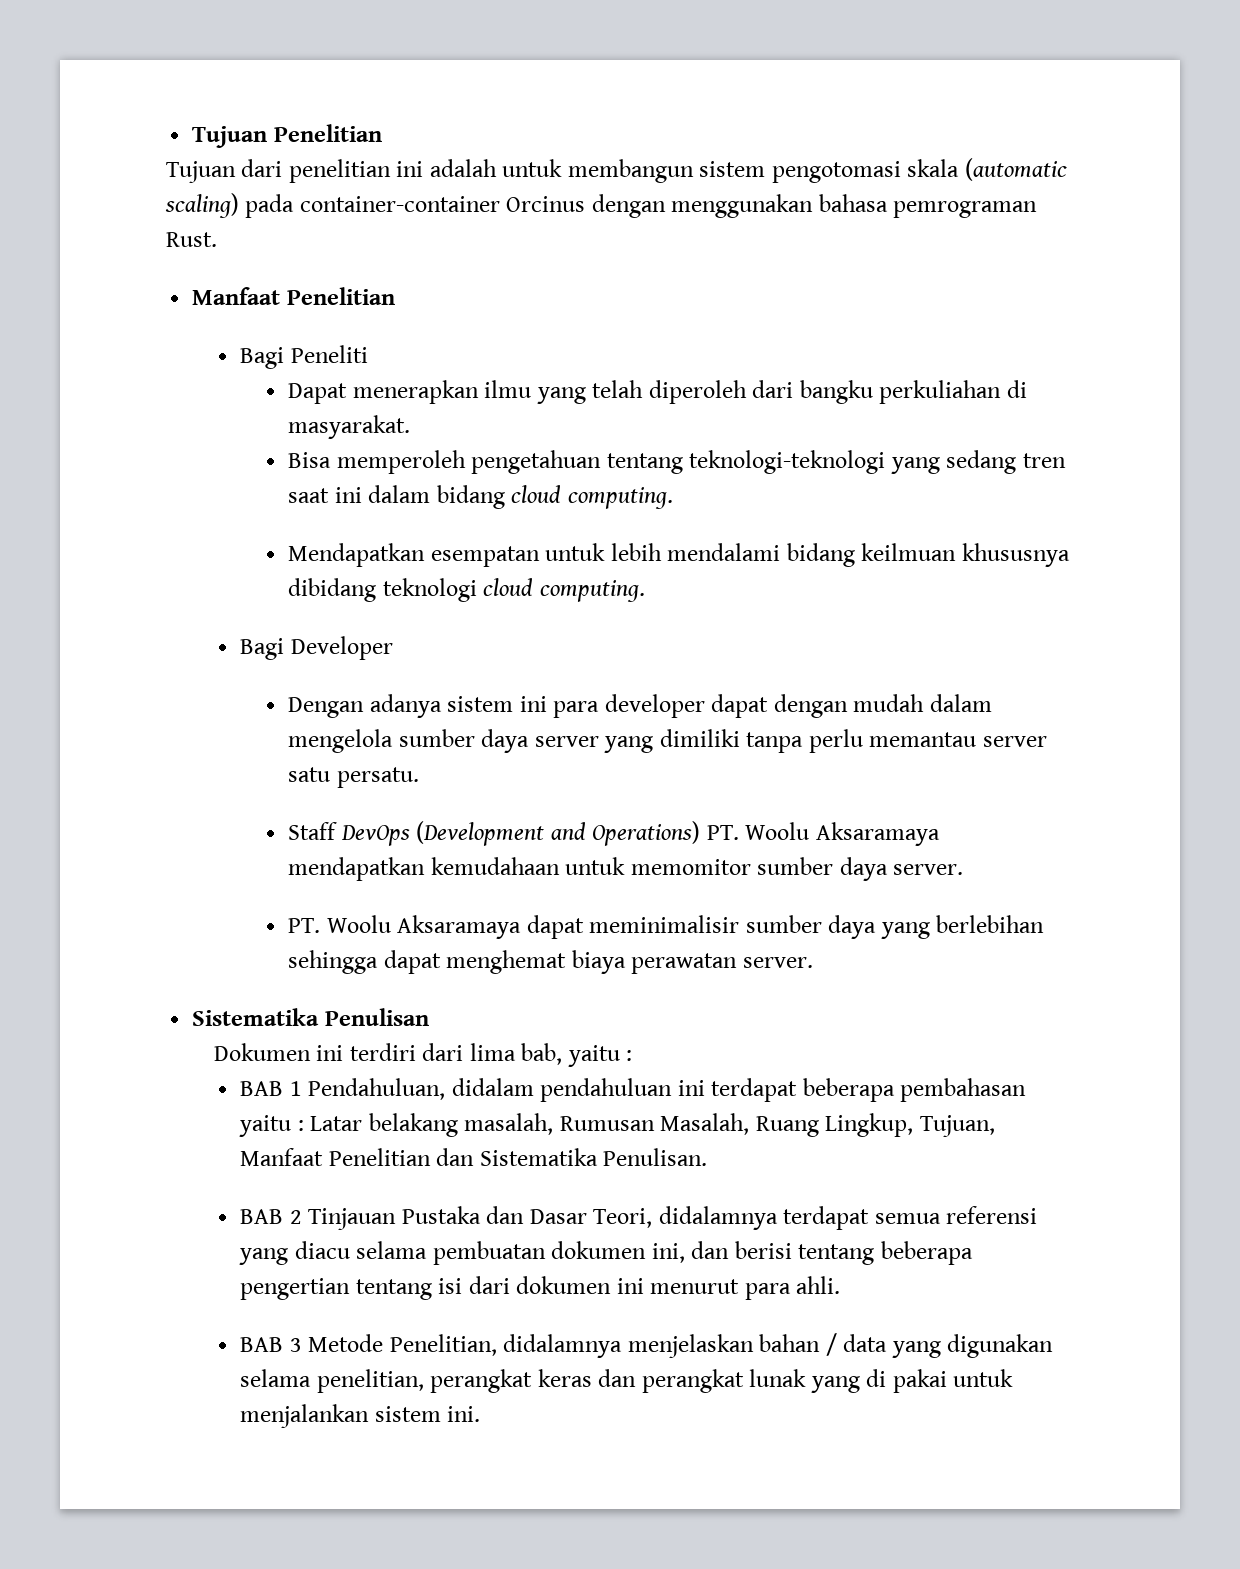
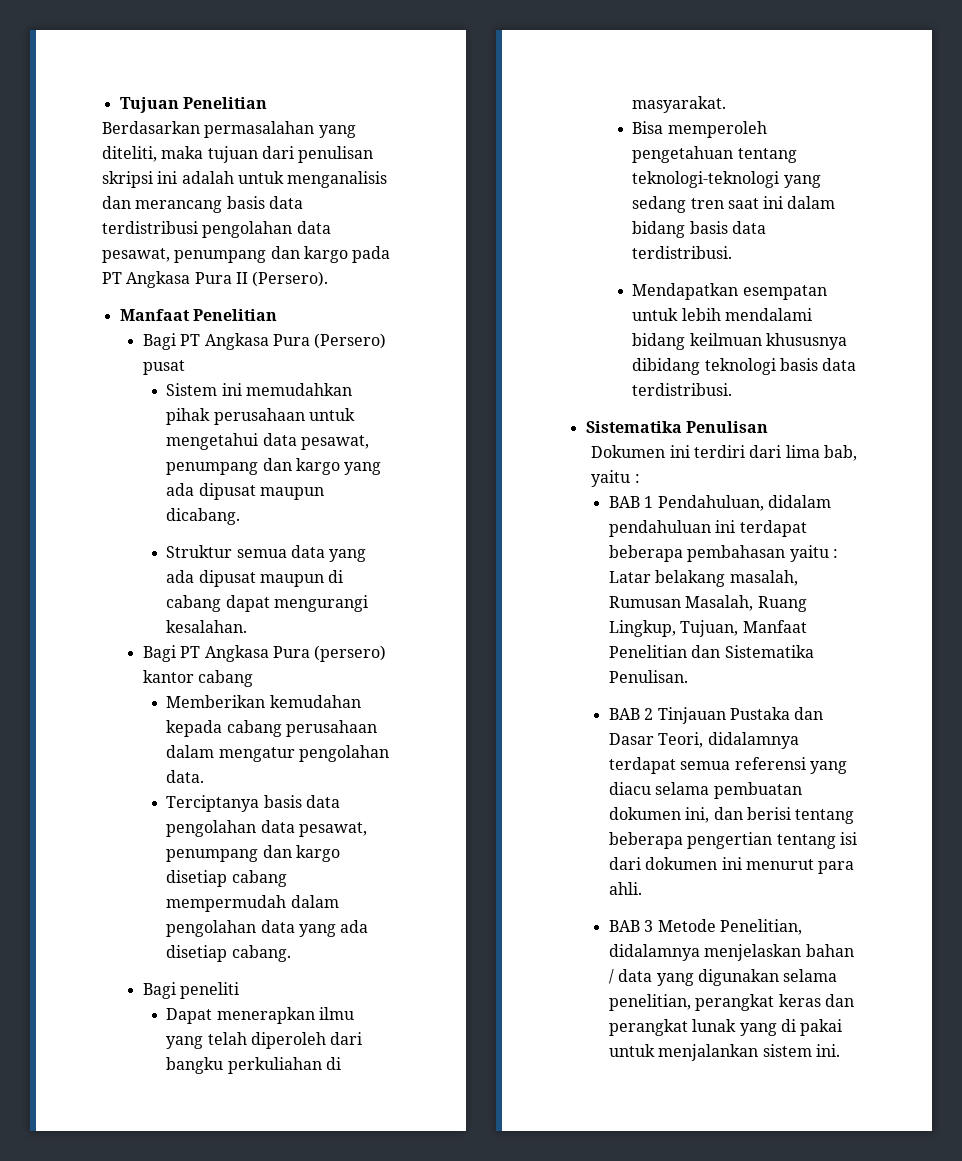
- Tujuan dari penelitian ini adalah untuk membangun sistem pengotomasi skala (automatic scaling) pada container-container Orcinus dengan menggunakan bahasa pemrograman Rust.
+ Berdasarkan permasalahan yang diteliti, maka tujuan dari penulisan skripsi ini adalah untuk menganalisis dan merancang basis data terdistribusi pengolahan data pesawat, penumpang dan kargo pada PT Angkasa Pura II (Persero).
  Manfaat Penelitian
- Bagi Peneliti
+ Bagi PT Angkasa Pura (Persero) pusat
+ Sistem ini memudahkan pihak perusahaan untuk mengetahui data pesawat, penumpang dan kargo yang ada dipusat maupun dicabang.
+ Struktur semua data yang ada dipusat maupun di cabang dapat mengurangi kesalahan.
+ Bagi PT Angkasa Pura (persero) kantor cabang
+ Memberikan kemudahan kepada cabang perusahaan dalam mengatur pengolahan data.
+ Terciptanya basis data pengolahan data pesawat, penumpang dan kargo disetiap cabang mempermudah dalam pengolahan data yang ada disetiap cabang.
+ Bagi peneliti
- Bisa memperoleh pengetahuan tentang teknologi-teknologi yang sedang tren saat ini dalam bidang cloud computing.
+ Bisa memperoleh pengetahuan tentang teknologi-teknologi yang sedang tren saat ini dalam bidang basis data terdistribusi.
- Mendapatkan esempatan untuk lebih mendalami bidang keilmuan khususnya dibidang teknologi cloud computing.
- Bagi Developer
- Dengan adanya sistem ini para developer dapat dengan mudah dalam mengelola sumber daya server yang dimiliki tanpa perlu memantau server satu persatu.
- Staff DevOps (Development and Operations) PT. Woolu Aksaramaya mendapatkan kemudahaan untuk memomitor sumber daya server.
- PT. Woolu Aksaramaya dapat meminimalisir sumber daya yang berlebihan sehingga dapat menghemat biaya perawatan server.
+ Mendapatkan esempatan untuk lebih mendalami bidang keilmuan khususnya dibidang teknologi basis data terdistribusi.

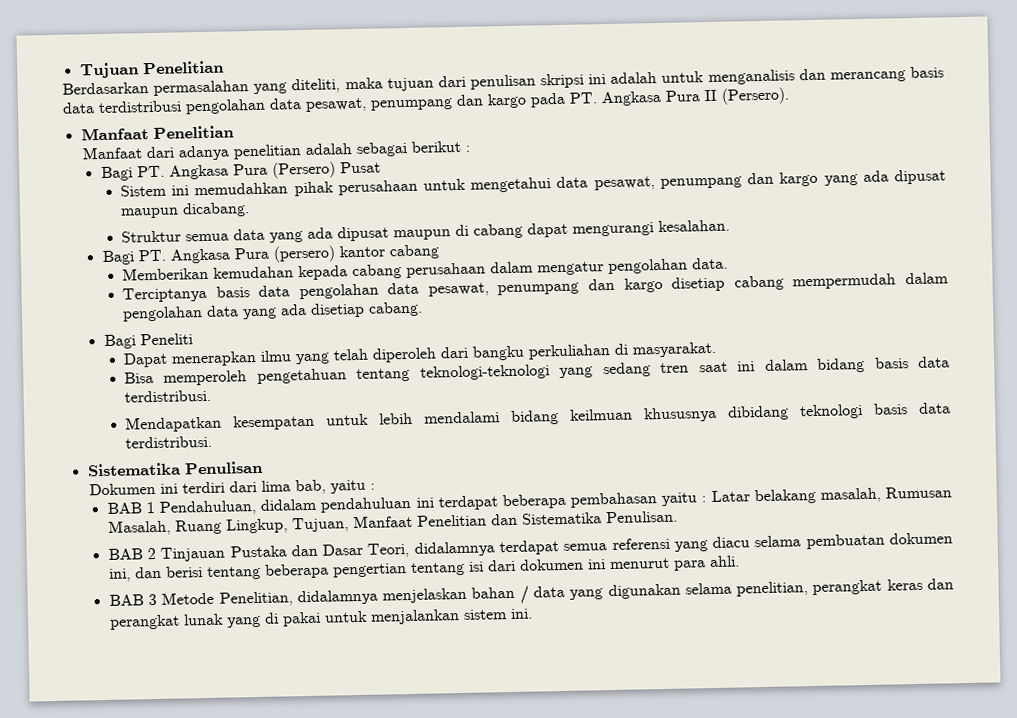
- Berdasarkan permasalahan yang diteliti, maka tujuan dari penulisan skripsi ini adalah untuk menganalisis dan merancang basis data terdistribusi pengolahan data pesawat, penumpang dan kargo pada PT Angkasa Pura II (Persero).
+ Berdasarkan permasalahan yang diteliti, maka tujuan dari penulisan skripsi ini adalah untuk menganalisis dan merancang basis data terdistribusi pengolahan data pesawat, penumpang dan kargo pada PT. Angkasa Pura II (Persero).
- Bagi PT Angkasa Pura (Persero) pusat
+ Manfaat dari adanya penelitian adalah sebagai berikut :
+ Bagi PT. Angkasa Pura (Persero) Pusat
- Bagi PT Angkasa Pura (persero) kantor cabang
+ Bagi PT. Angkasa Pura (persero) kantor cabang
- Bagi peneliti
+ Bagi Peneliti
- Mendapatkan esempatan untuk lebih mendalami bidang keilmuan khususnya dibidang teknologi basis data terdistribusi.
+ Mendapatkan kesempatan untuk lebih mendalami bidang keilmuan khususnya dibidang teknologi basis data terdistribusi.

